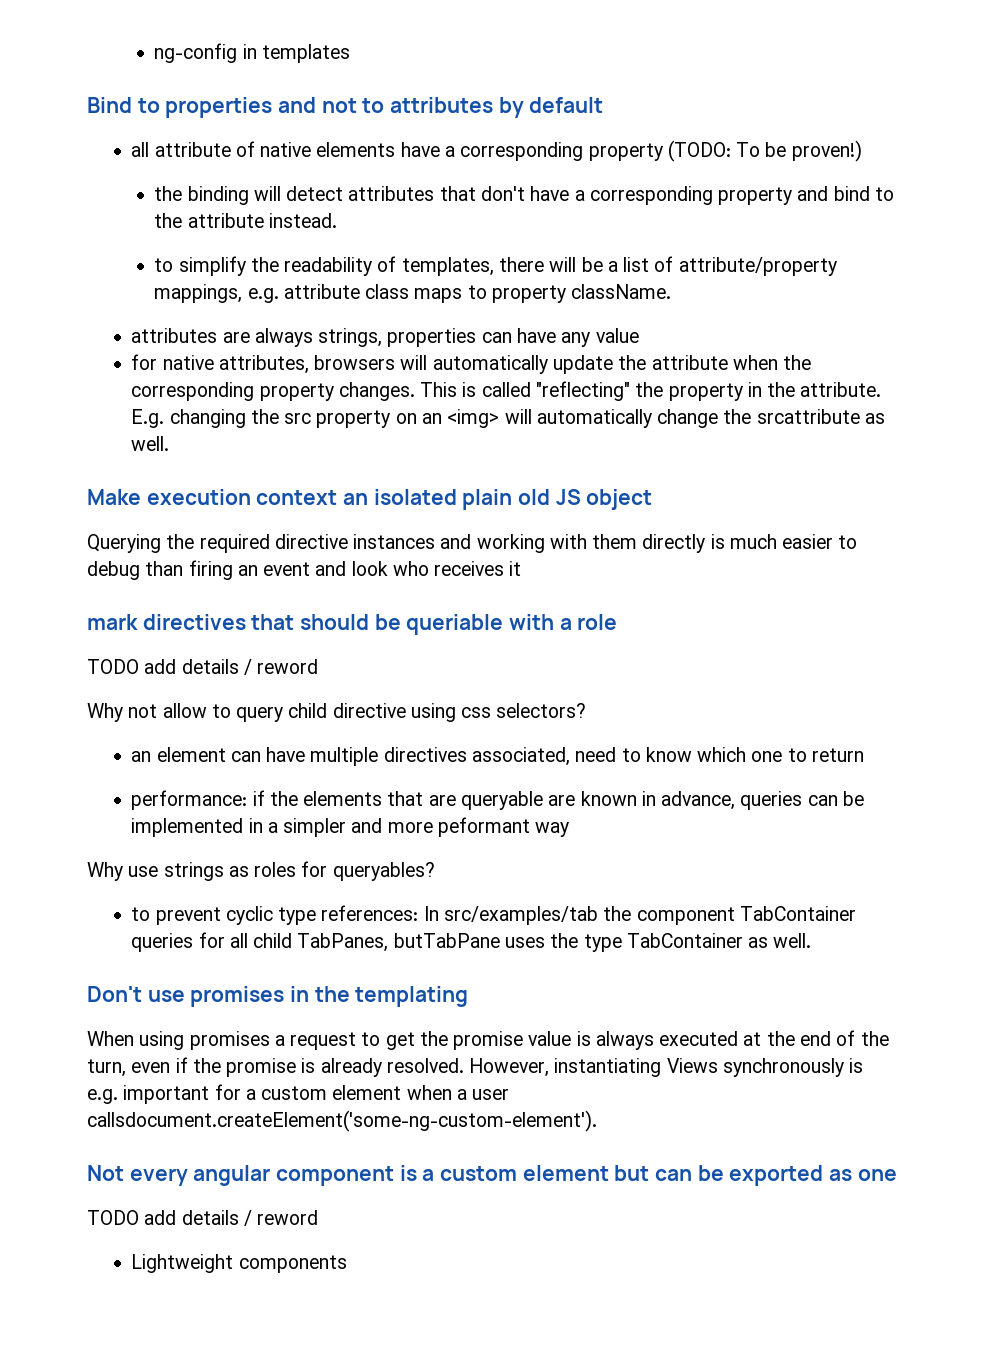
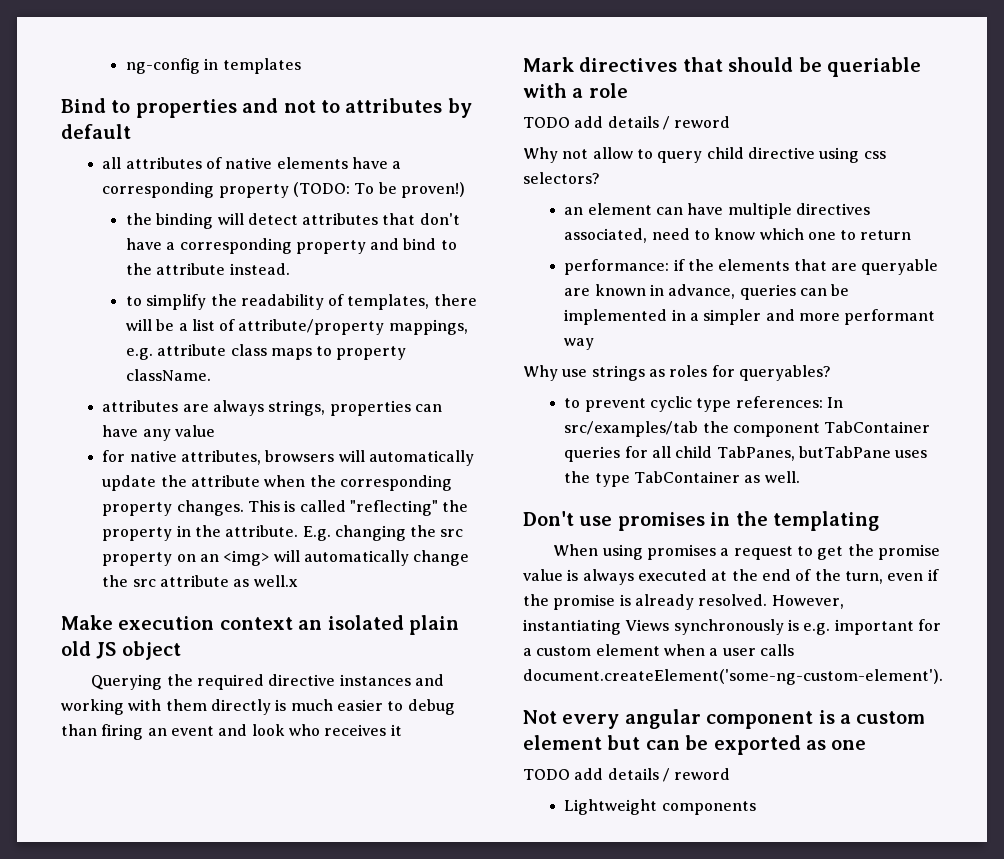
- all attribute of native elements have a corresponding property (TODO: To be proven!)
+ all attributes of native elements have a corresponding property (TODO: To be proven!)
- E.g. changing the src property on an <img> will automatically change the srcattribute as well.
+ E.g. changing the src property on an <img> will automatically change the src attribute as well.x
- mark directives that should be queriable with a role
+ Mark directives that should be queriable with a role
- performance: if the elements that are queryable are known in advance, queries can be implemented in a simpler and more peformant way
+ performance: if the elements that are queryable are known in advance, queries can be implemented in a simpler and more performant way
- However, instantiating Views synchronously is e.g. important for a custom element when a user callsdocument.createElement('some-ng-custom-element').
+ However, instantiating Views synchronously is e.g. important for a custom element when a user calls document.createElement('some-ng-custom-element').

